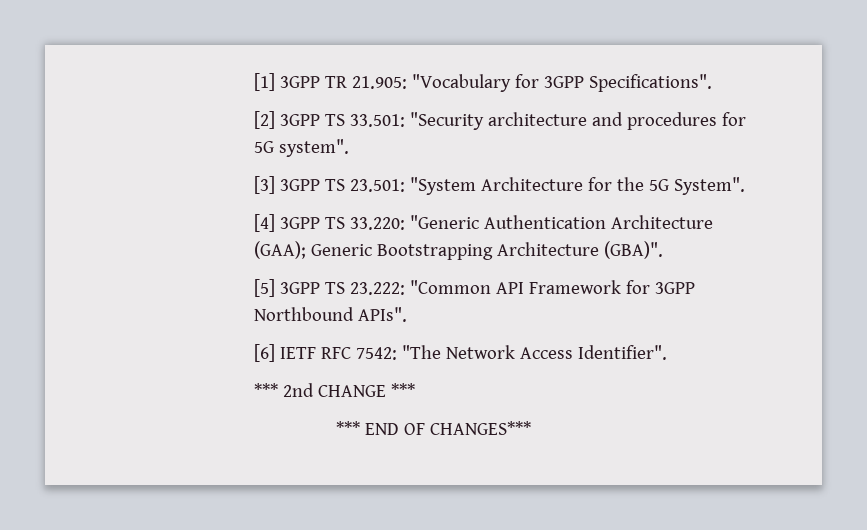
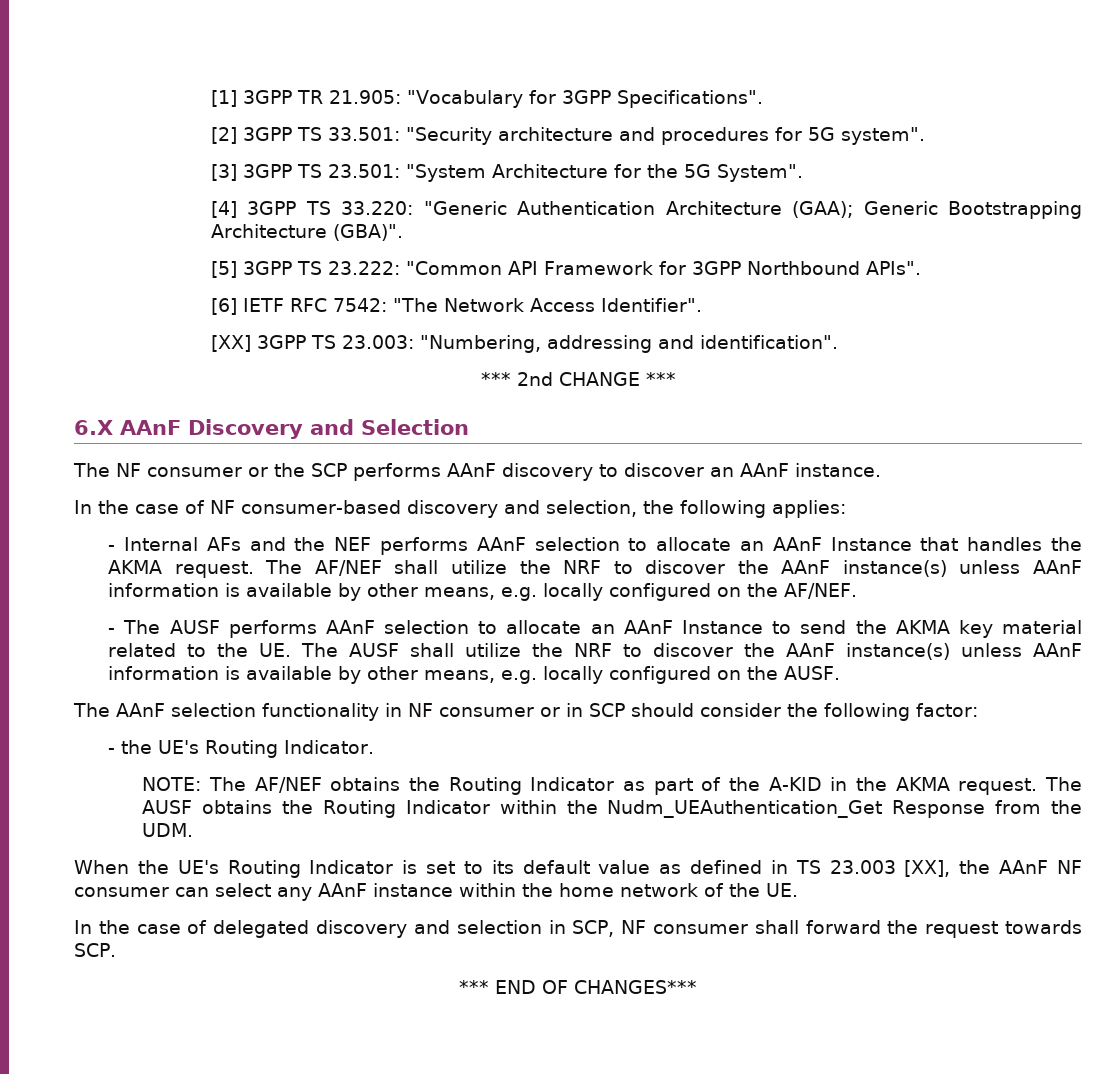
+ [XX] 3GPP TS 23.003: "Numbering, addressing and identification".
  *** 2nd CHANGE ***
+ 6.X AAnF Discovery and Selection
+ The NF consumer or the SCP performs AAnF discovery to discover an AAnF instance.
+ In the case of NF consumer-based discovery and selection, the following applies:
+ - Internal AFs and the NEF performs AAnF selection to allocate an AAnF Instance that handles the AKMA request. The AF/NEF shall utilize the NRF to discover the AAnF instance(s) unless AAnF information is available by other means, e.g. locally configured on the AF/NEF.
+ - The AUSF performs AAnF selection to allocate an AAnF Instance to send the AKMA key material related to the UE. The AUSF shall utilize the NRF to discover the AAnF instance(s) unless AAnF information is available by other means, e.g. locally configured on the AUSF.
+ The AAnF selection functionality in NF consumer or in SCP should consider the following factor:
+ - the UE's Routing Indicator.
+ NOTE: The AF/NEF obtains the Routing Indicator as part of the A-KID in the AKMA request. The AUSF obtains the Routing Indicator within the Nudm_UEAuthentication_Get Response from the UDM.
+ When the UE's Routing Indicator is set to its default value as defined in TS 23.003 [XX], the AAnF NF consumer can select any AAnF instance within the home network of the UE.
+ In the case of delegated discovery and selection in SCP, NF consumer shall forward the request towards SCP.

